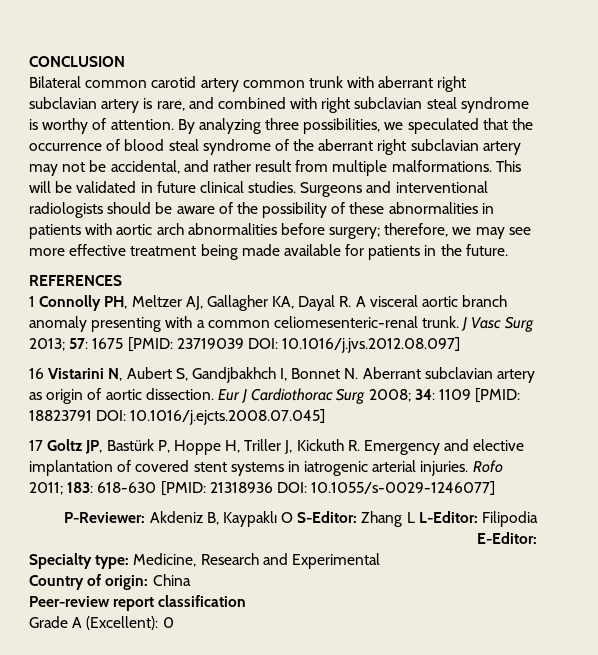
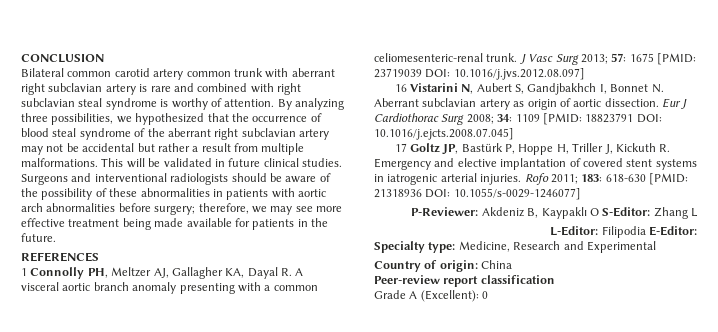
- Bilateral common carotid artery common trunk with aberrant right subclavian artery is rare, and combined with right subclavian steal syndrome is worthy of attention.
+ Bilateral common carotid artery common trunk with aberrant right subclavian artery is rare and combined with right subclavian steal syndrome is worthy of attention.
- By analyzing three possibilities, we speculated that the occurrence of blood steal syndrome of the aberrant right subclavian artery may not be accidental, and rather result from multiple malformations.
+ By analyzing three possibilities, we hypothesized that the occurrence of blood steal syndrome of the aberrant right subclavian artery may not be accidental but rather a result from multiple malformations.
- P-Reviewer: Akdeniz B, Kaypaklı O S-Editor: Zhang L L-Editor: Filipodia E-Editor:
+ P-Reviewer: Akdeniz B, Kaypaklı O S-Editor: Zhang L
+ L-Editor: Filipodia E-Editor:

